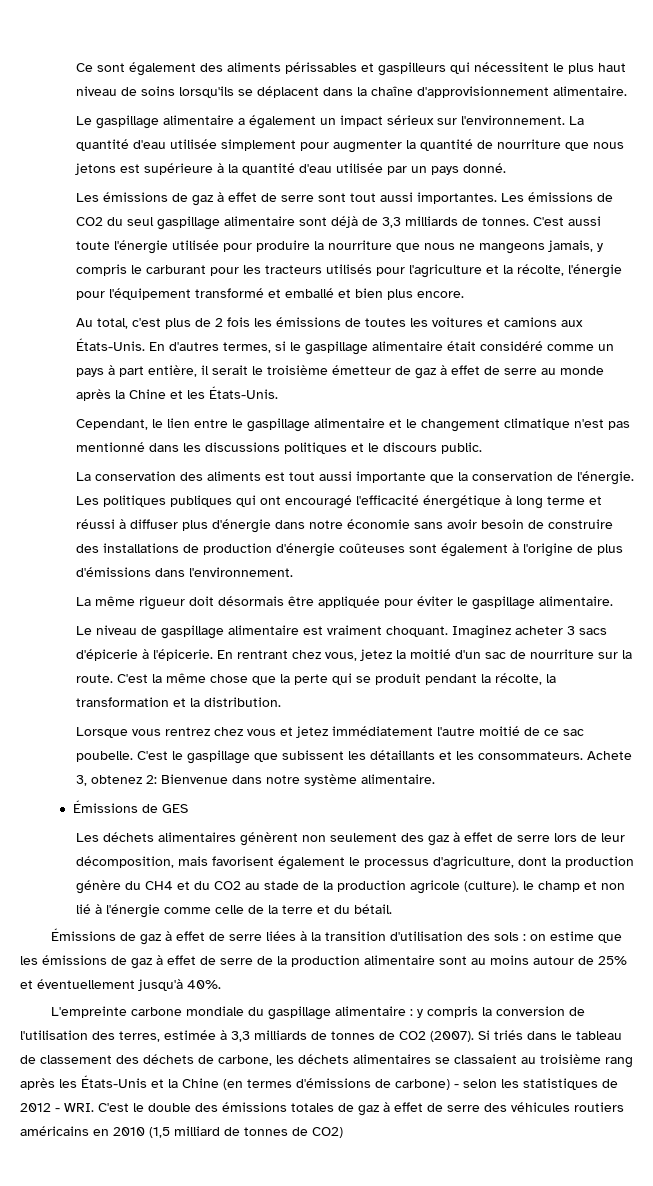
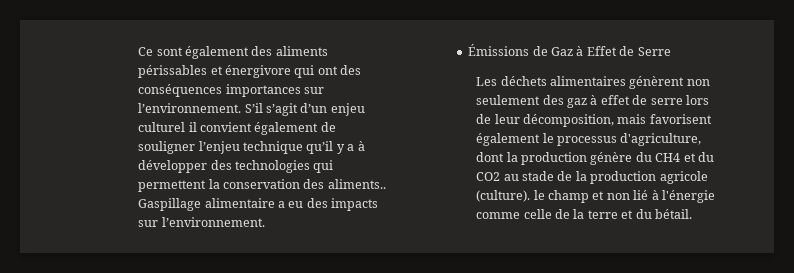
- Ce sont également des aliments périssables et gaspilleurs qui nécessitent le plus haut niveau de soins lorsqu'ils se déplacent dans la chaîne d'approvisionnement alimentaire.
- Le gaspillage alimentaire a également un impact sérieux sur l'environnement. La quantité d'eau utilisée simplement pour augmenter la quantité de nourriture que nous jetons est supérieure à la quantité d'eau utilisée par un pays donné.
- Les émissions de gaz à effet de serre sont tout aussi importantes. Les émissions de CO2 du seul gaspillage alimentaire sont déjà de 3,3 milliards de tonnes. C'est aussi toute l'énergie utilisée pour produire la nourriture que nous ne mangeons jamais, y compris le carburant pour les tracteurs utilisés pour l'agriculture et la récolte, l'énergie pour l'équipement transformé et emballé et bien plus encore.
- Au total, c'est plus de 2 fois les émissions de toutes les voitures et camions aux États-Unis. En d'autres termes, si le gaspillage alimentaire était considéré comme un pays à part entière, il serait le troisième émetteur de gaz à effet de serre au monde après la Chine et les États-Unis.
- Cependant, le lien entre le gaspillage alimentaire et le changement climatique n'est pas mentionné dans les discussions politiques et le discours public.
- La conservation des aliments est tout aussi importante que la conservation de l'énergie. Les politiques publiques qui ont encouragé l'efficacité énergétique à long terme et réussi à diffuser plus d'énergie dans notre économie sans avoir besoin de construire des installations de production d'énergie coûteuses sont également à l'origine de plus d'émissions dans l'environnement.
- La même rigueur doit désormais être appliquée pour éviter le gaspillage alimentaire.
- Le niveau de gaspillage alimentaire est vraiment choquant. Imaginez acheter 3 sacs d'épicerie à l'épicerie. En rentrant chez vous, jetez la moitié d'un sac de nourriture sur la route. C'est la même chose que la perte qui se produit pendant la récolte, la transformation et la distribution.
- Lorsque vous rentrez chez vous et jetez immédiatement l'autre moitié de ce sac poubelle. C'est le gaspillage que subissent les détaillants et les consommateurs. Achete 3, obtenez 2: Bienvenue dans notre système alimentaire.
- Émissions de GES
+ Ce sont également des aliments périssables et énergivore qui ont des conséquences importances sur l’environnement. S’il s’agit d’un enjeu culturel il convient également de souligner l’enjeu technique qu’il y a à développer des technologies qui permettent la conservation des aliments.. Gaspillage alimentaire a eu des impacts sur l’environnement.
+ Émissions de Gaz à Effet de Serre
- Émissions de gaz à effet de serre liées à la transition d'utilisation des sols : on estime que les émissions de gaz à effet de serre de la production alimentaire sont au moins autour de 25% et éventuellement jusqu'à 40%.
- L'empreinte carbone mondiale du gaspillage alimentaire : y compris la conversion de l'utilisation des terres, estimée à 3,3 milliards de tonnes de CO2 (2007). Si triés dans le tableau de classement des déchets de carbone, les déchets alimentaires se classaient au troisième rang après les États-Unis et la Chine (en termes d'émissions de carbone) - selon les statistiques de 2012 - WRI. C'est le double des émissions totales de gaz à effet de serre des véhicules routiers américains en 2010 (1,5 milliard de tonnes de CO2)

